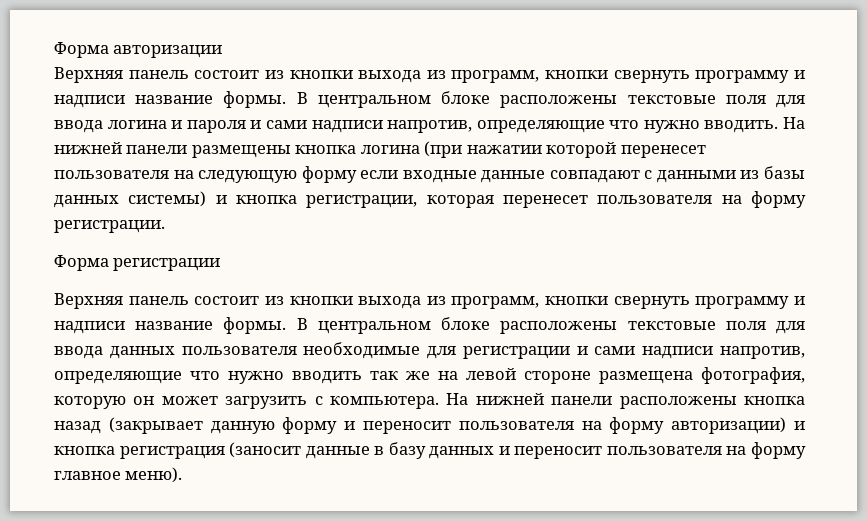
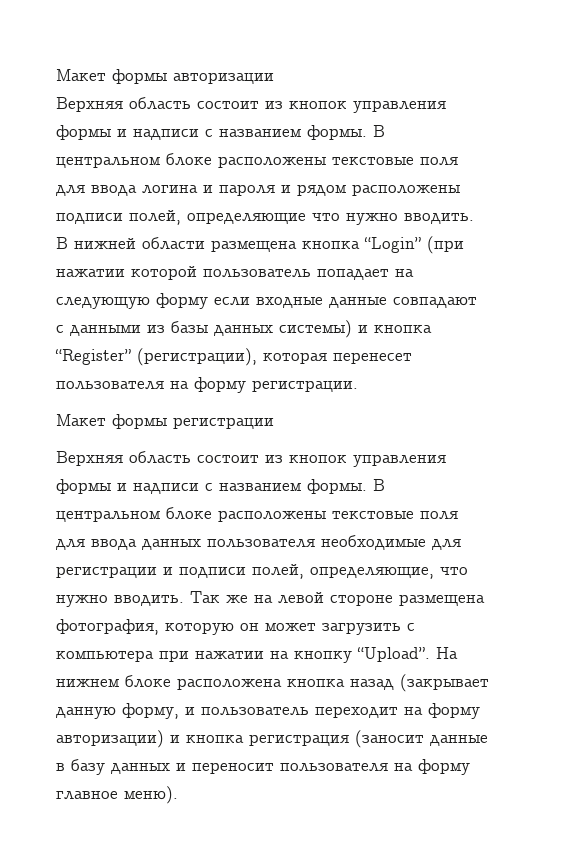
- Форма авторизации
- Верхняя панель состоит из кнопки выхода из программ, кнопки свернуть программу и надписи название формы.
+ Макет формы авторизации
+ Верхняя область состоит из кнопок управления формы и надписи с названием формы.
- В центральном блоке расположены текстовые поля для ввода логина и пароля и сами надписи напротив, определяющие что нужно вводить. На нижней панели размещены кнопка логина (при нажатии которой перенесет пользователя на следующую форму если входные данные совпадают с данными из базы данных системы) и кнопка регистрации, которая перенесет пользователя на форму регистрации.
+ В центральном блоке расположены текстовые поля для ввода логина и пароля и рядом расположены подписи полей, определяющие что нужно вводить. В нижней области размещена кнопка “Login” (при нажатии которой пользователь попадает на следующую форму если входные данные совпадают с данными из базы данных системы) и кнопка “Register” (регистрации), которая перенесет пользователя на форму регистрации.
- Форма регистрации
- Верхняя панель состоит из кнопки выхода из программ, кнопки свернуть программу и надписи название формы.
+ Макет формы регистрации
+ Верхняя область состоит из кнопок управления формы и надписи с названием формы.
- В центральном блоке расположены текстовые поля для ввода данных пользователя необходимые для регистрации и сами надписи напротив, определяющие что нужно вводить так же на левой стороне размещена фотография, которую он может загрузить с компьютера. На нижней панели расположены кнопка назад (закрывает данную форму и переносит пользователя на форму авторизации) и кнопка регистрация (заносит данные в базу данных и переносит пользователя на форму главное меню).
+ В центральном блоке расположены текстовые поля для ввода данных пользователя необходимые для регистрации и подписи полей, определяющие, что нужно вводить. Так же на левой стороне размещена фотография, которую он может загрузить с компьютера при нажатии на кнопку “Upload”. На нижнем блоке расположена кнопка назад (закрывает данную форму, и пользователь переходит на форму авторизации) и кнопка регистрация (заносит данные в базу данных и переносит пользователя на форму главное меню).

